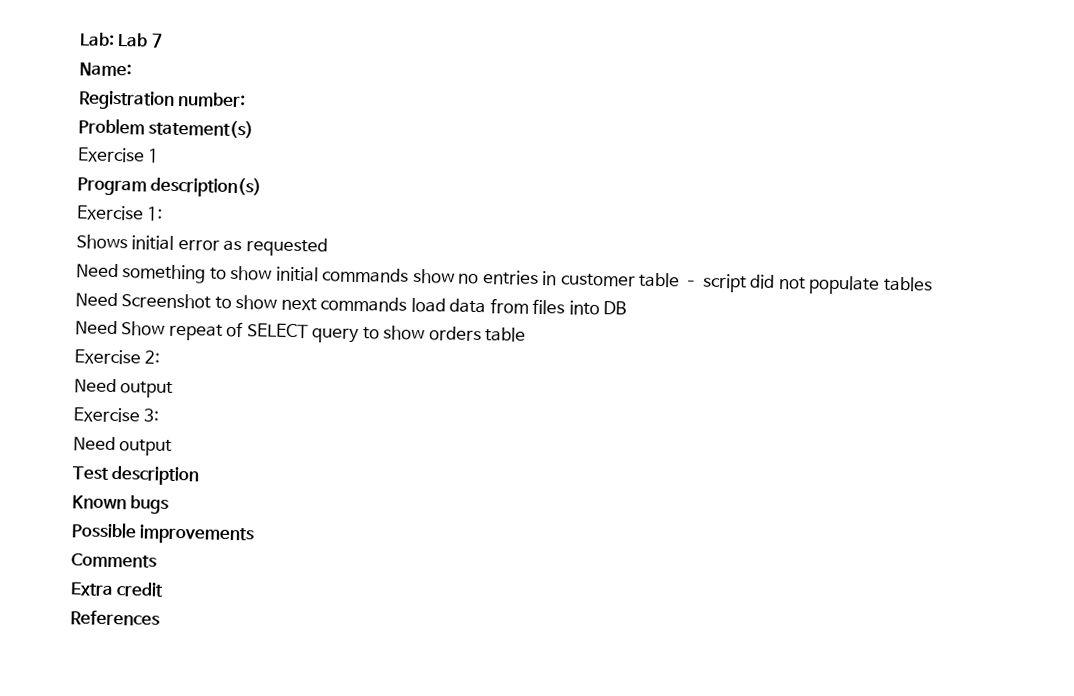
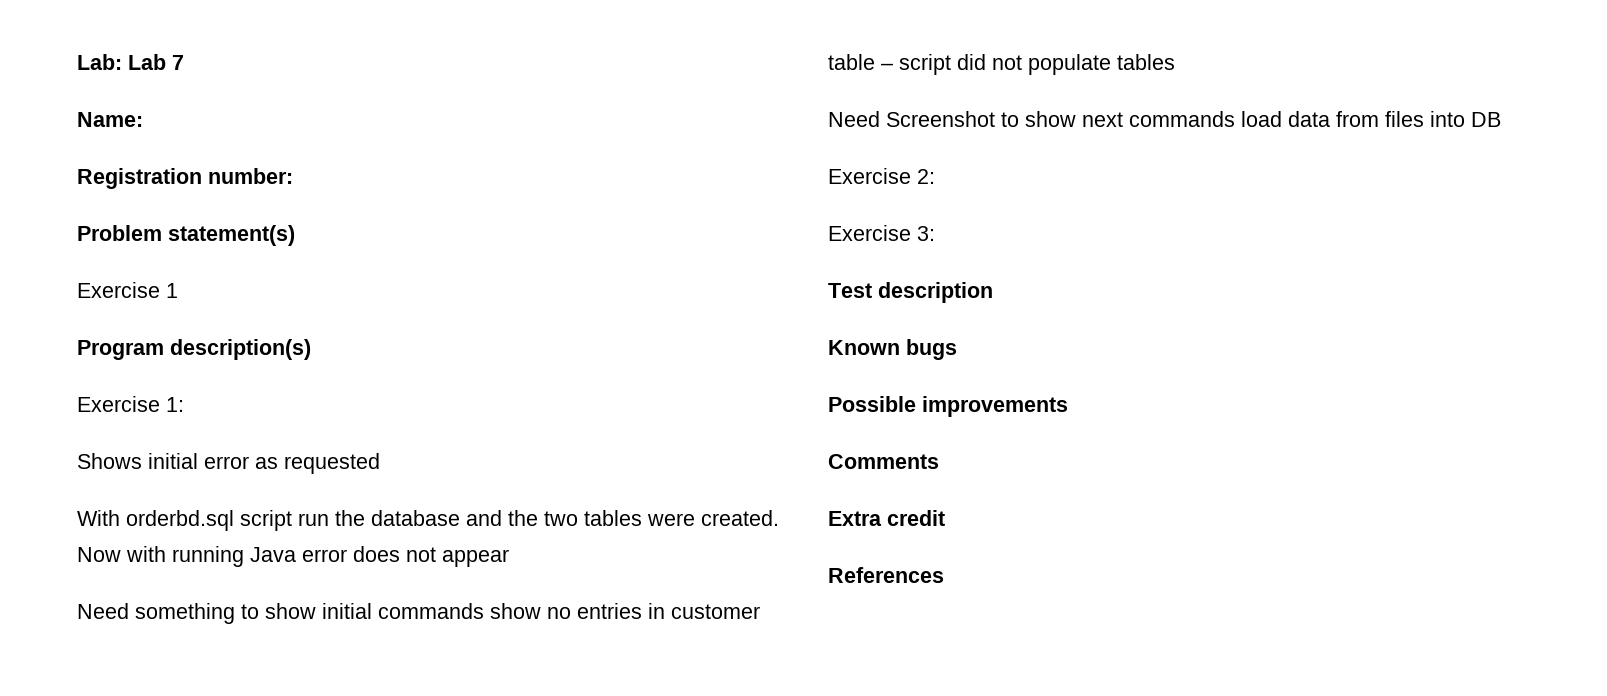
+ With orderbd.sql script run the database and the two tables were created. Now with running Java error does not appear
- Need Show repeat of SELECT query to show orders table
  Exercise 2:
- Need output
  Exercise 3:
- Need output

